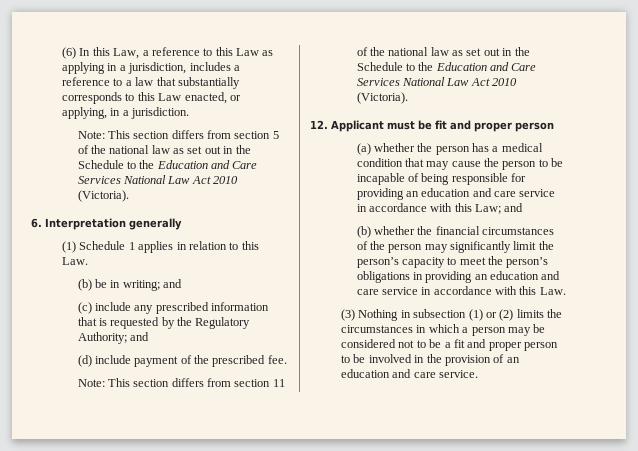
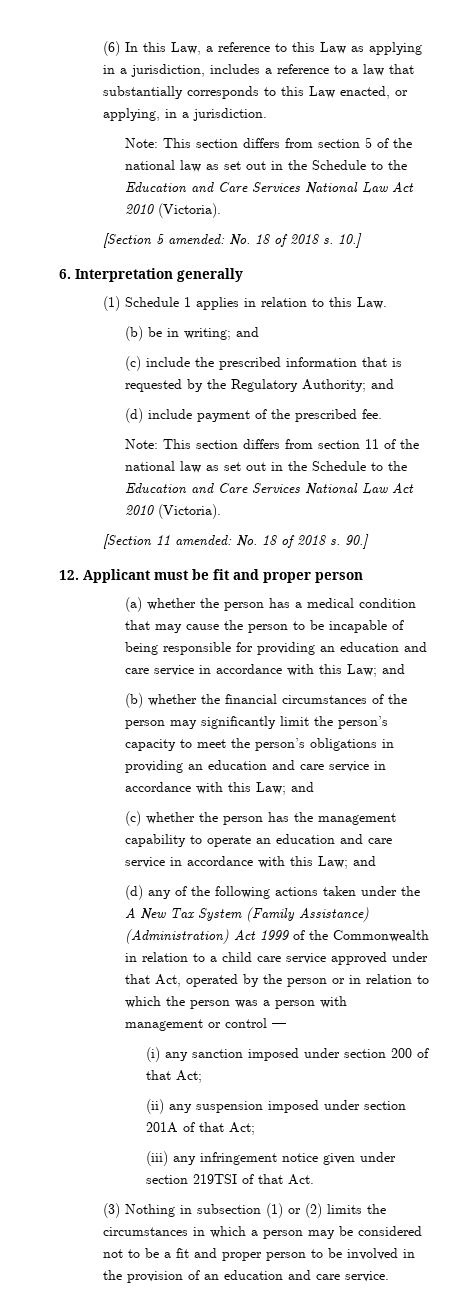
+ [Section 5 amended: No. 18 of 2018 s. 10.]
- (c) include any prescribed information that is requested by the Regulatory Authority; and
+ (c) include the prescribed information that is requested by the Regulatory Authority; and
+ [Section 11 amended: No. 18 of 2018 s. 90.]
- (b) whether the financial circumstances of the person may significantly limit the person’s capacity to meet the person’s obligations in providing an education and care service in accordance with this Law.
+ (b) whether the financial circumstances of the person may significantly limit the person’s capacity to meet the person’s obligations in providing an education and care service in accordance with this Law; and
+ (c) whether the person has the management capability to operate an education and care service in accordance with this Law; and
+ (d) any of the following actions taken under the A New Tax System (Family Assistance) (Administration) Act 1999 of the Commonwealth in relation to a child care service approved under that Act, operated by the person or in relation to which the person was a person with management or control —
+ (i) any sanction imposed under section 200 of that Act;
+ (ii) any suspension imposed under section 201A of that Act;
+ (iii) any infringement notice given under section 219TSI of that Act.

